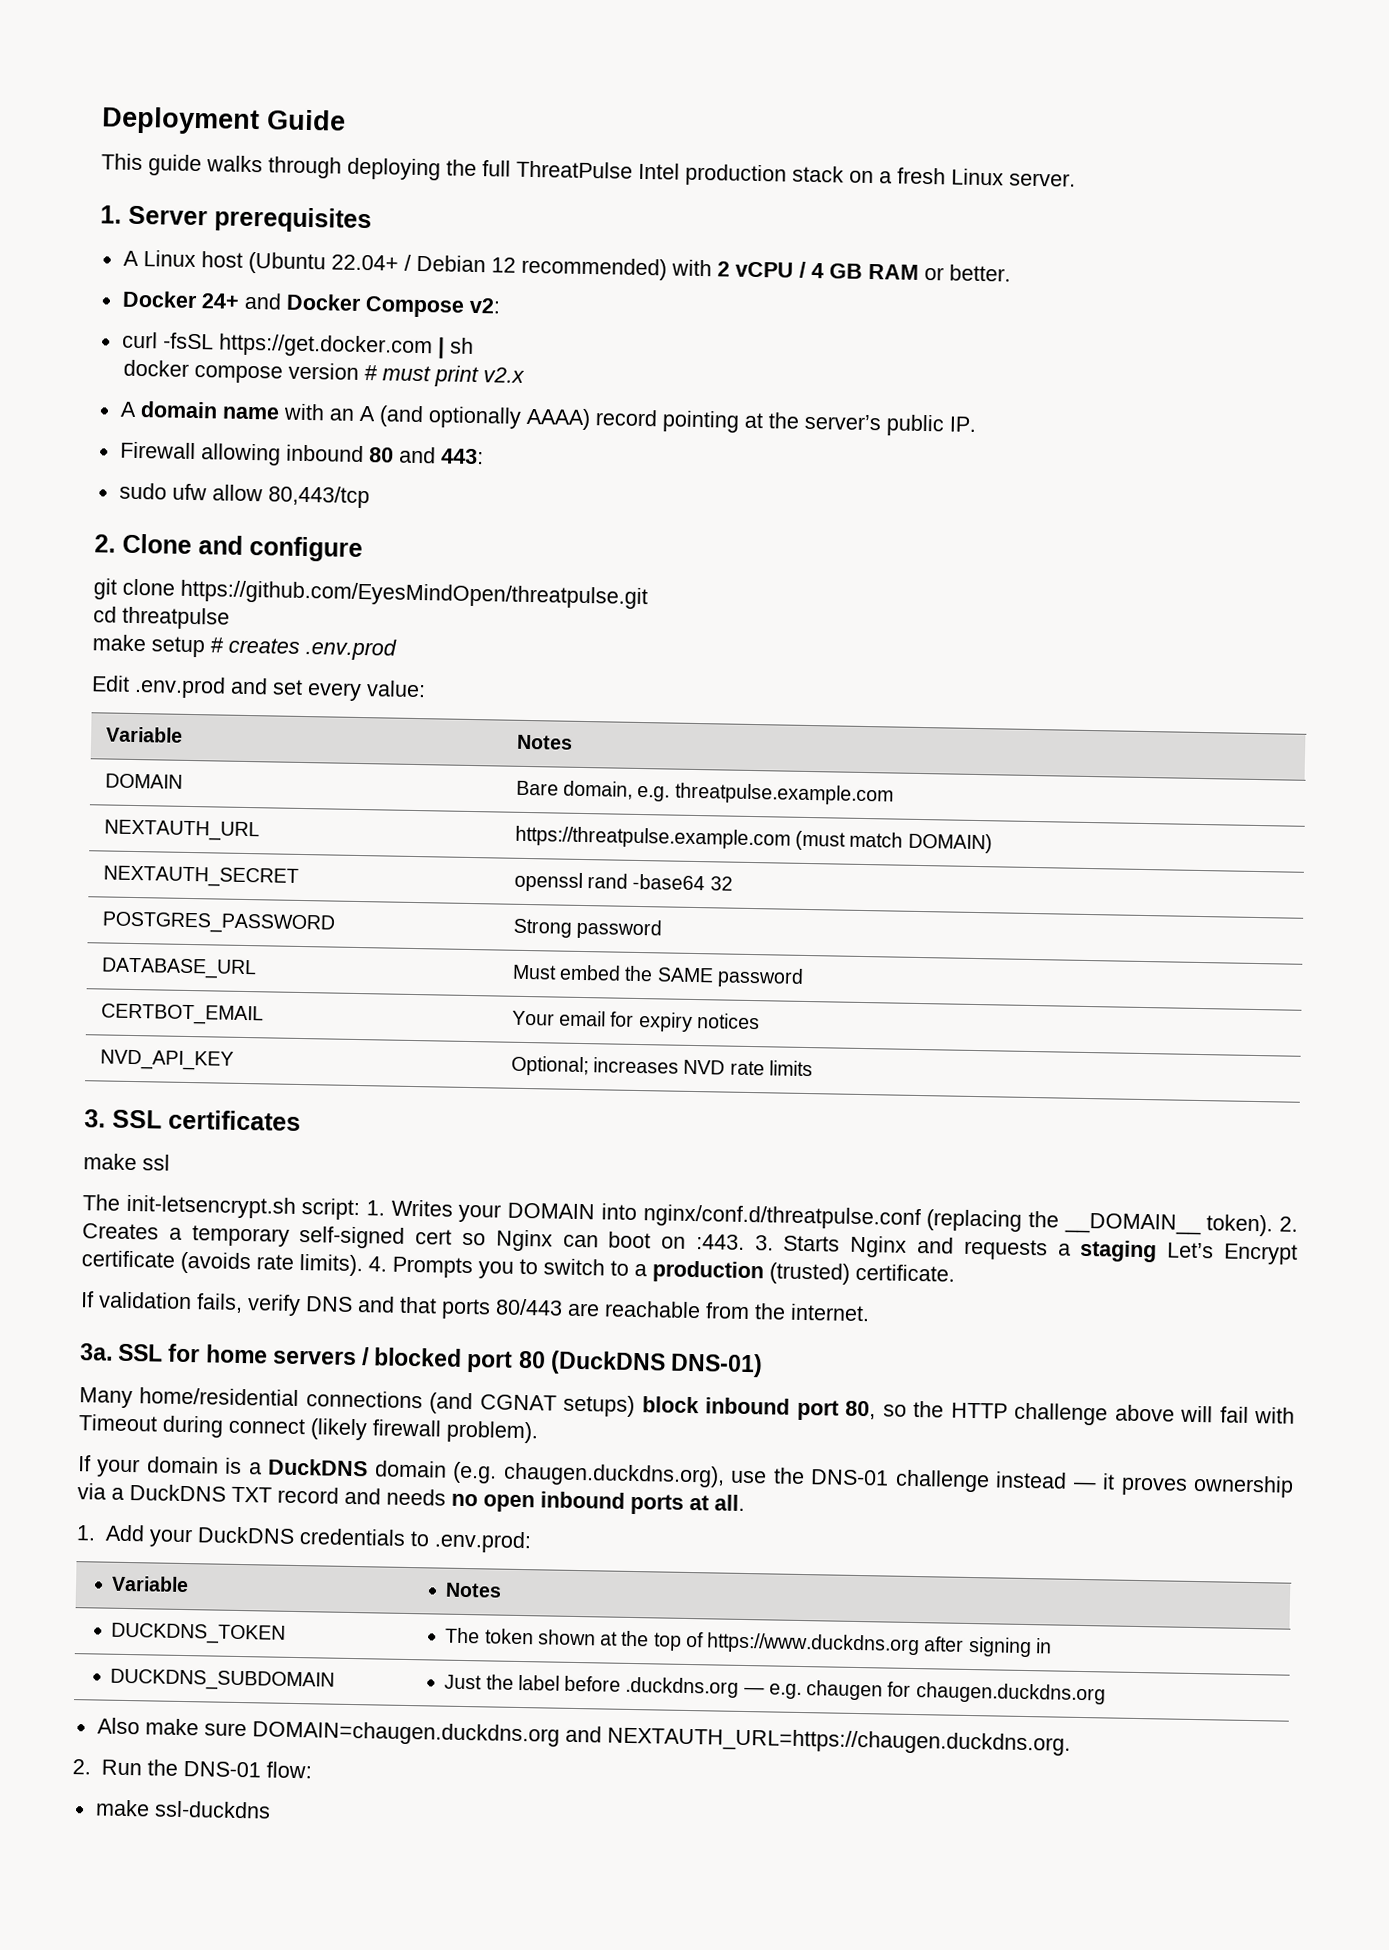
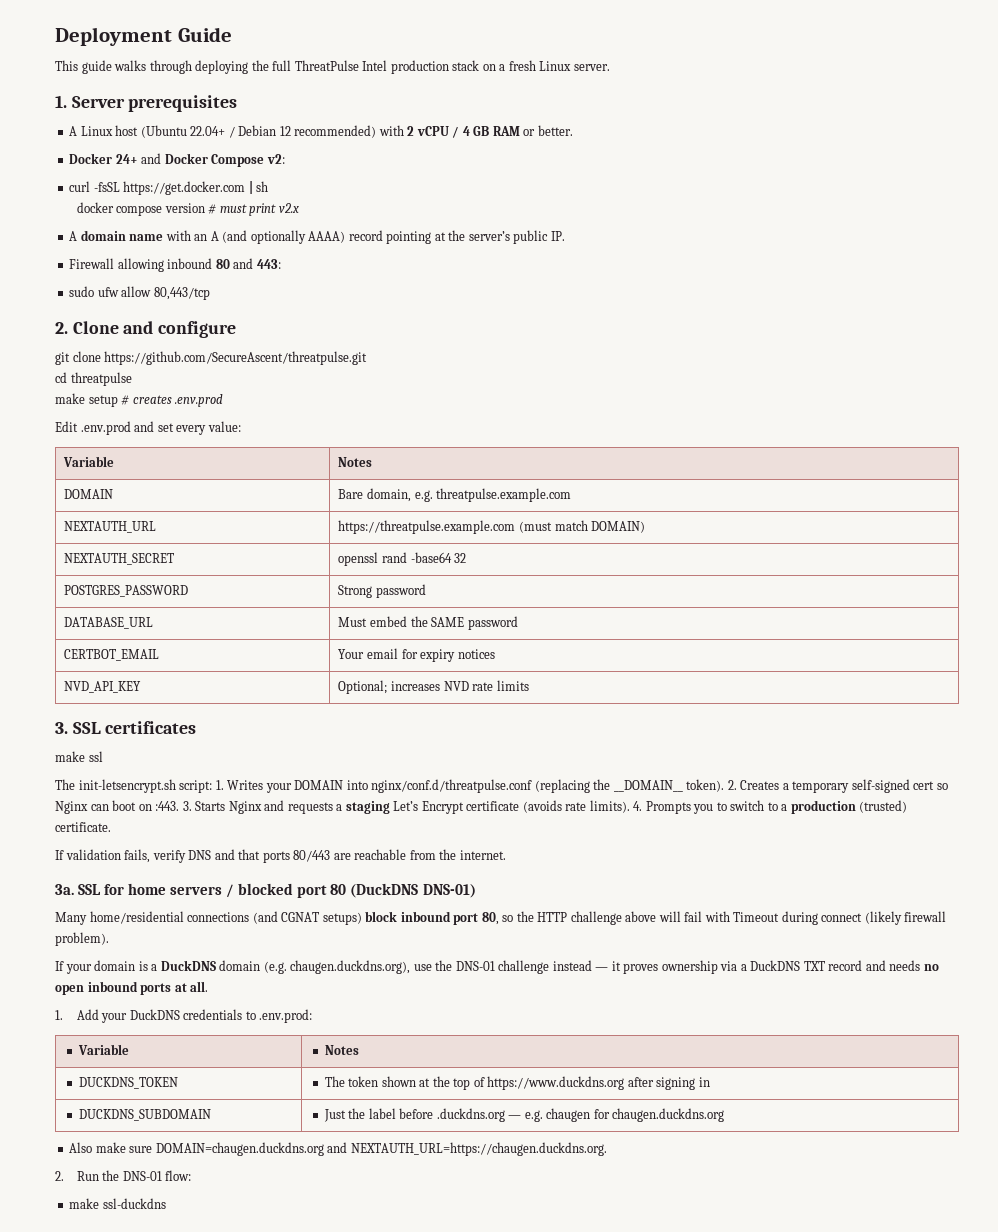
- git clone https://github.com/EyesMindOpen/threatpulse.git
+ git clone https://github.com/SecureAscent/threatpulse.git

